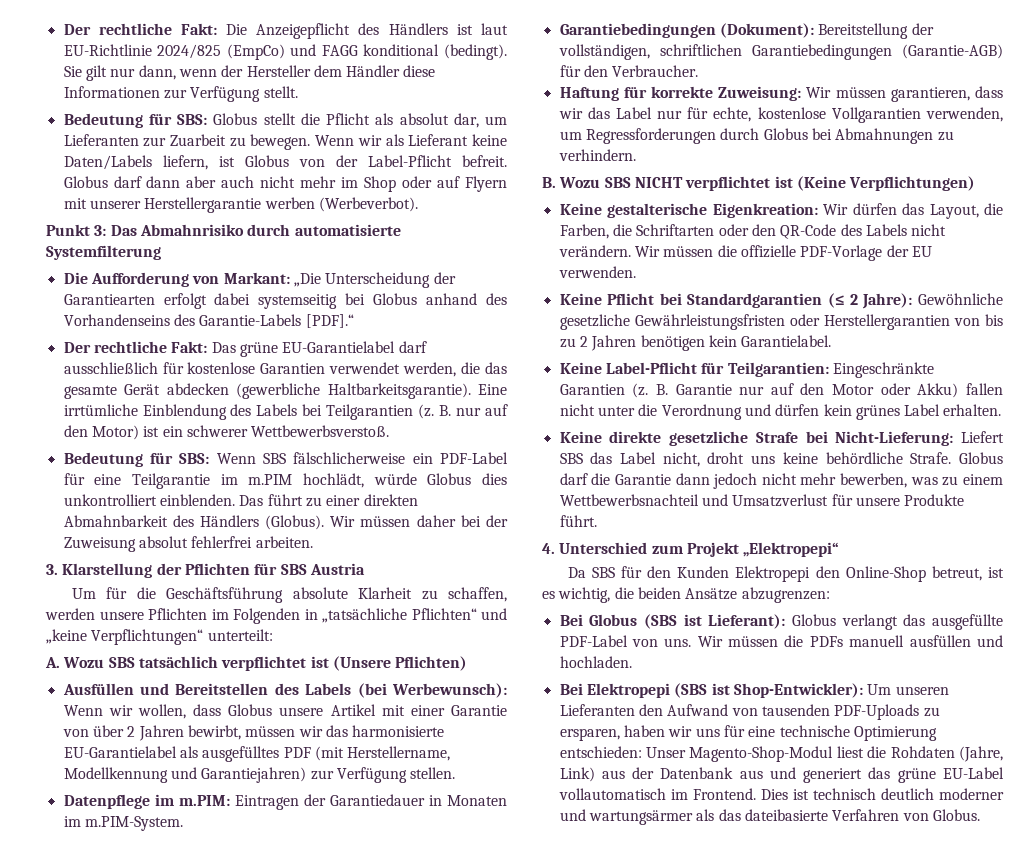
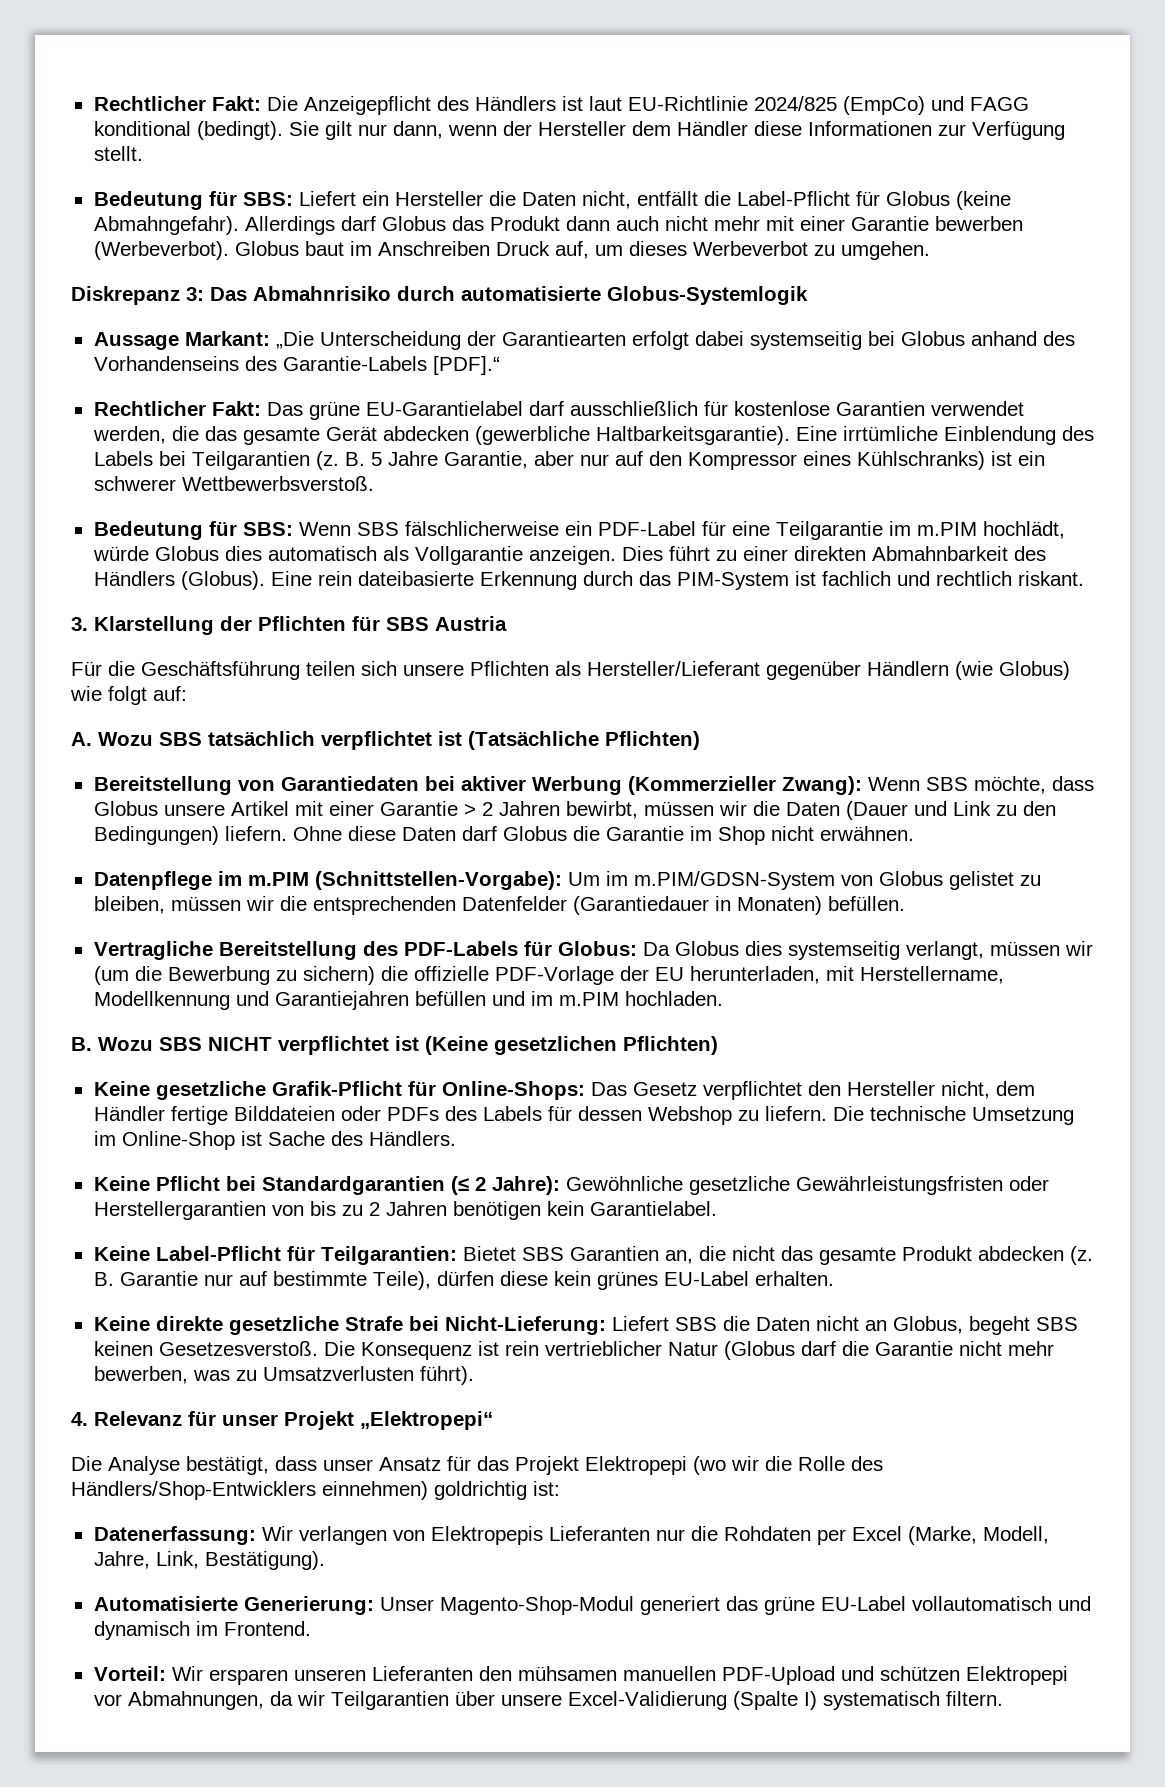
- Der rechtliche Fakt: Die Anzeigepflicht des Händlers ist laut EU-Richtlinie 2024/825 (EmpCo) und FAGG konditional (bedingt).
+ Rechtlicher Fakt: Die Anzeigepflicht des Händlers ist laut EU-Richtlinie 2024/825 (EmpCo) und FAGG konditional (bedingt).
- Bedeutung für SBS: Globus stellt die Pflicht als absolut dar, um Lieferanten zur Zuarbeit zu bewegen. Wenn wir als Lieferant keine Daten/Labels liefern, ist Globus von der Label-Pflicht befreit. Globus darf dann aber auch nicht mehr im Shop oder auf Flyern mit unserer Herstellergarantie werben (Werbeverbot).
- Punkt 3: Das Abmahnrisiko durch automatisierte Systemfilterung
- Die Aufforderung von Markant: „Die Unterscheidung der Garantiearten erfolgt dabei systemseitig bei Globus anhand des Vorhandenseins des Garantie-Labels [PDF].“
+ Bedeutung für SBS: Liefert ein Hersteller die Daten nicht, entfällt die Label-Pflicht für Globus (keine Abmahngefahr). Allerdings darf Globus das Produkt dann auch nicht mehr mit einer Garantie bewerben (Werbeverbot). Globus baut im Anschreiben Druck auf, um dieses Werbeverbot zu umgehen.
+ Diskrepanz 3: Das Abmahnrisiko durch automatisierte Globus-Systemlogik
+ Aussage Markant: „Die Unterscheidung der Garantiearten erfolgt dabei systemseitig bei Globus anhand des Vorhandenseins des Garantie-Labels [PDF].“
- Der rechtliche Fakt: Das grüne EU-Garantielabel darf ausschließlich für kostenlose Garantien verwendet werden, die das gesamte Gerät abdecken (gewerbliche Haltbarkeitsgarantie).
+ Rechtlicher Fakt: Das grüne EU-Garantielabel darf ausschließlich für kostenlose Garantien verwendet werden, die das gesamte Gerät abdecken (gewerbliche Haltbarkeitsgarantie).
- B. nur auf den Motor) ist ein schwerer Wettbewerbsverstoß.
+ B. 5 Jahre Garantie, aber nur auf den Kompressor eines Kühlschranks) ist ein schwerer Wettbewerbsverstoß.
- Bedeutung für SBS: Wenn SBS fälschlicherweise ein PDF-Label für eine Teilgarantie im m.PIM hochlädt, würde Globus dies unkontrolliert einblenden. Das führt zu einer direkten Abmahnbarkeit des Händlers (Globus).
+ Bedeutung für SBS: Wenn SBS fälschlicherweise ein PDF-Label für eine Teilgarantie im m.PIM hochlädt, würde Globus dies automatisch als Vollgarantie anzeigen. Dies führt zu einer direkten Abmahnbarkeit des Händlers (Globus).
- Wir müssen daher bei der Zuweisung absolut fehlerfrei arbeiten.
+ Eine rein dateibasierte Erkennung durch das PIM-System ist fachlich und rechtlich riskant.
- Um für die Geschäftsführung absolute Klarheit zu schaffen, werden unsere Pflichten im Folgenden in „tatsächliche Pflichten“ und „keine Verpflichtungen“ unterteilt:
+ Für die Geschäftsführung teilen sich unsere Pflichten als Hersteller/Lieferant gegenüber Händlern (wie Globus) wie folgt auf:
- A. Wozu SBS tatsächlich verpflichtet ist (Unsere Pflichten)
- Ausfüllen und Bereitstellen des Labels (bei Werbewunsch): Wenn wir wollen, dass Globus unsere Artikel mit einer Garantie von über 2 Jahren bewirbt, müssen wir das harmonisierte EU-Garantielabel als ausgefülltes PDF (mit Herstellername, Modellkennung und Garantiejahren) zur Verfügung stellen.
- Datenpflege im m.PIM: Eintragen der Garantiedauer in Monaten im m.PIM-System.
- Garantiebedingungen (Dokument): Bereitstellung der vollständigen, schriftlichen Garantiebedingungen (Garantie-AGB) für den Verbraucher.
- Haftung für korrekte Zuweisung: Wir müssen garantieren, dass wir das Label nur für echte, kostenlose Vollgarantien verwenden, um Regressforderungen durch Globus bei Abmahnungen zu verhindern.
+ A. Wozu SBS tatsächlich verpflichtet ist (Tatsächliche Pflichten)
+ Bereitstellung von Garantiedaten bei aktiver Werbung (Kommerzieller Zwang): Wenn SBS möchte, dass Globus unsere Artikel mit einer Garantie > 2 Jahren bewirbt, müssen wir die Daten (Dauer und Link zu den Bedingungen) liefern. Ohne diese Daten darf Globus die Garantie im Shop nicht erwähnen.
+ Datenpflege im m.PIM (Schnittstellen-Vorgabe): Um im m.PIM/GDSN-System von Globus gelistet zu bleiben, müssen wir die entsprechenden Datenfelder (Garantiedauer in Monaten) befüllen.
+ Vertragliche Bereitstellung des PDF-Labels für Globus: Da Globus dies systemseitig verlangt, müssen wir (um die Bewerbung zu sichern) die offizielle PDF-Vorlage der EU herunterladen, mit Herstellername, Modellkennung und Garantiejahren befüllen und im m.PIM hochladen.
- B. Wozu SBS NICHT verpflichtet ist (Keine Verpflichtungen)
- Keine gestalterische Eigenkreation: Wir dürfen das Layout, die Farben, die Schriftarten oder den QR-Code des Labels nicht verändern. Wir müssen die offizielle PDF-Vorlage der EU verwenden.
+ B. Wozu SBS NICHT verpflichtet ist (Keine gesetzlichen Pflichten)
+ Keine gesetzliche Grafik-Pflicht für Online-Shops: Das Gesetz verpflichtet den Hersteller nicht, dem Händler fertige Bilddateien oder PDFs des Labels für dessen Webshop zu liefern. Die technische Umsetzung im Online-Shop ist Sache des Händlers.
- Keine Label-Pflicht für Teilgarantien: Eingeschränkte Garantien (z.
+ Keine Label-Pflicht für Teilgarantien: Bietet SBS Garantien an, die nicht das gesamte Produkt abdecken (z.
- B. Garantie nur auf den Motor oder Akku) fallen nicht unter die Verordnung und dürfen kein grünes Label erhalten.
+ B. Garantie nur auf bestimmte Teile), dürfen diese kein grünes EU-Label erhalten.
- Keine direkte gesetzliche Strafe bei Nicht-Lieferung: Liefert SBS das Label nicht, droht uns keine behördliche Strafe. Globus darf die Garantie dann jedoch nicht mehr bewerben, was zu einem Wettbewerbsnachteil und Umsatzverlust für unsere Produkte führt.
- 4. Unterschied zum Projekt „Elektropepi“
- Da SBS für den Kunden Elektropepi den Online-Shop betreut, ist es wichtig, die beiden Ansätze abzugrenzen:
- Bei Globus (SBS ist Lieferant): Globus verlangt das ausgefüllte PDF-Label von uns. Wir müssen die PDFs manuell ausfüllen und hochladen.
- Bei Elektropepi (SBS ist Shop-Entwickler): Um unseren Lieferanten den Aufwand von tausenden PDF-Uploads zu ersparen, haben wir uns für eine technische Optimierung entschieden: Unser Magento-Shop-Modul liest die Rohdaten (Jahre, Link) aus der Datenbank aus und generiert das grüne EU-Label vollautomatisch im Frontend. Dies ist technisch deutlich moderner und wartungsärmer als das dateibasierte Verfahren von Globus.
+ Keine direkte gesetzliche Strafe bei Nicht-Lieferung: Liefert SBS die Daten nicht an Globus, begeht SBS keinen Gesetzesverstoß. Die Konsequenz ist rein vertrieblicher Natur (Globus darf die Garantie nicht mehr bewerben, was zu Umsatzverlusten führt).
+ 4. Relevanz für unser Projekt „Elektropepi“
+ Die Analyse bestätigt, dass unser Ansatz für das Projekt Elektropepi (wo wir die Rolle des Händlers/Shop-Entwicklers einnehmen) goldrichtig ist:
+ Datenerfassung: Wir verlangen von Elektropepis Lieferanten nur die Rohdaten per Excel (Marke, Modell, Jahre, Link, Bestätigung).
+ Automatisierte Generierung: Unser Magento-Shop-Modul generiert das grüne EU-Label vollautomatisch und dynamisch im Frontend.
+ Vorteil: Wir ersparen unseren Lieferanten den mühsamen manuellen PDF-Upload und schützen Elektropepi vor Abmahnungen, da wir Teilgarantien über unsere Excel-Validierung (Spalte I) systematisch filtern.

